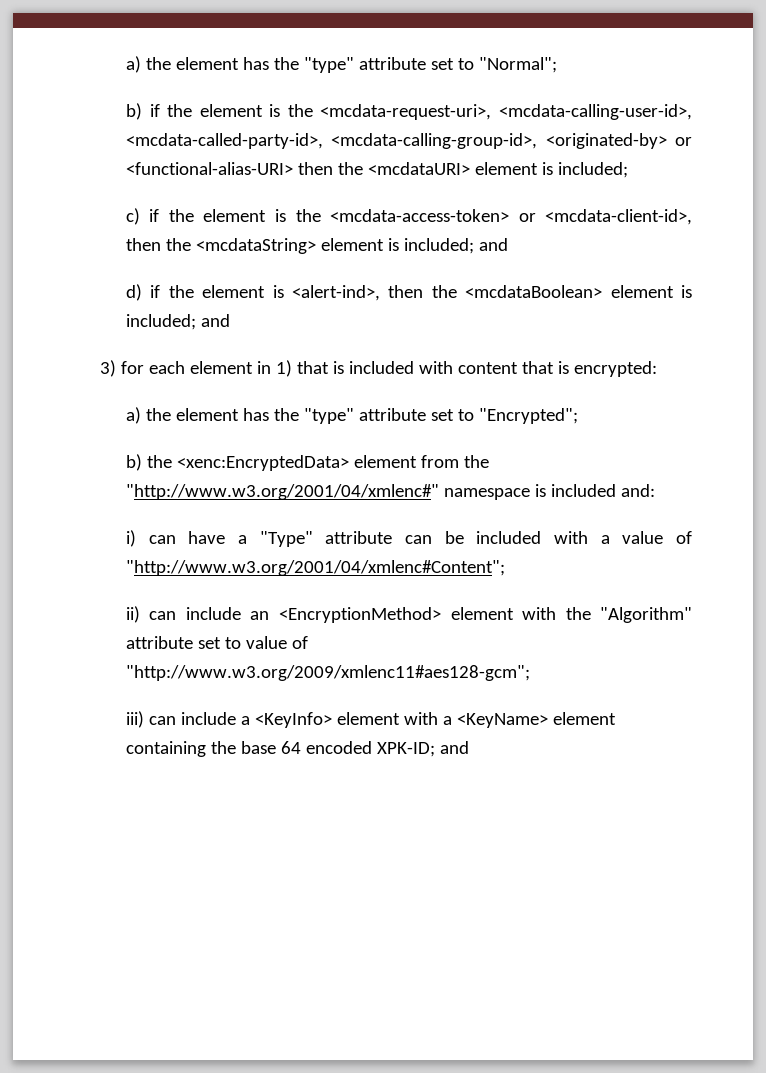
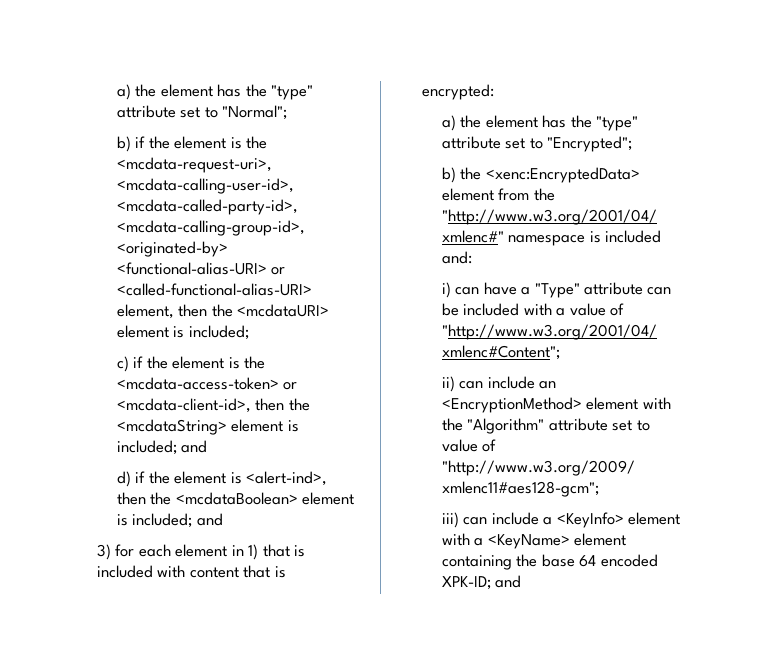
- b) if the element is the <mcdata-request-uri>, <mcdata-calling-user-id>, <mcdata-called-party-id>, <mcdata-calling-group-id>, <originated-by> or <functional-alias-URI> then the <mcdataURI> element is included;
+ b) if the element is the <mcdata-request-uri>, <mcdata-calling-user-id>, <mcdata-called-party-id>, <mcdata-calling-group-id>, <originated-by> <functional-alias-URI> or <called-functional-alias-URI> element, then the <mcdataURI> element is included;

